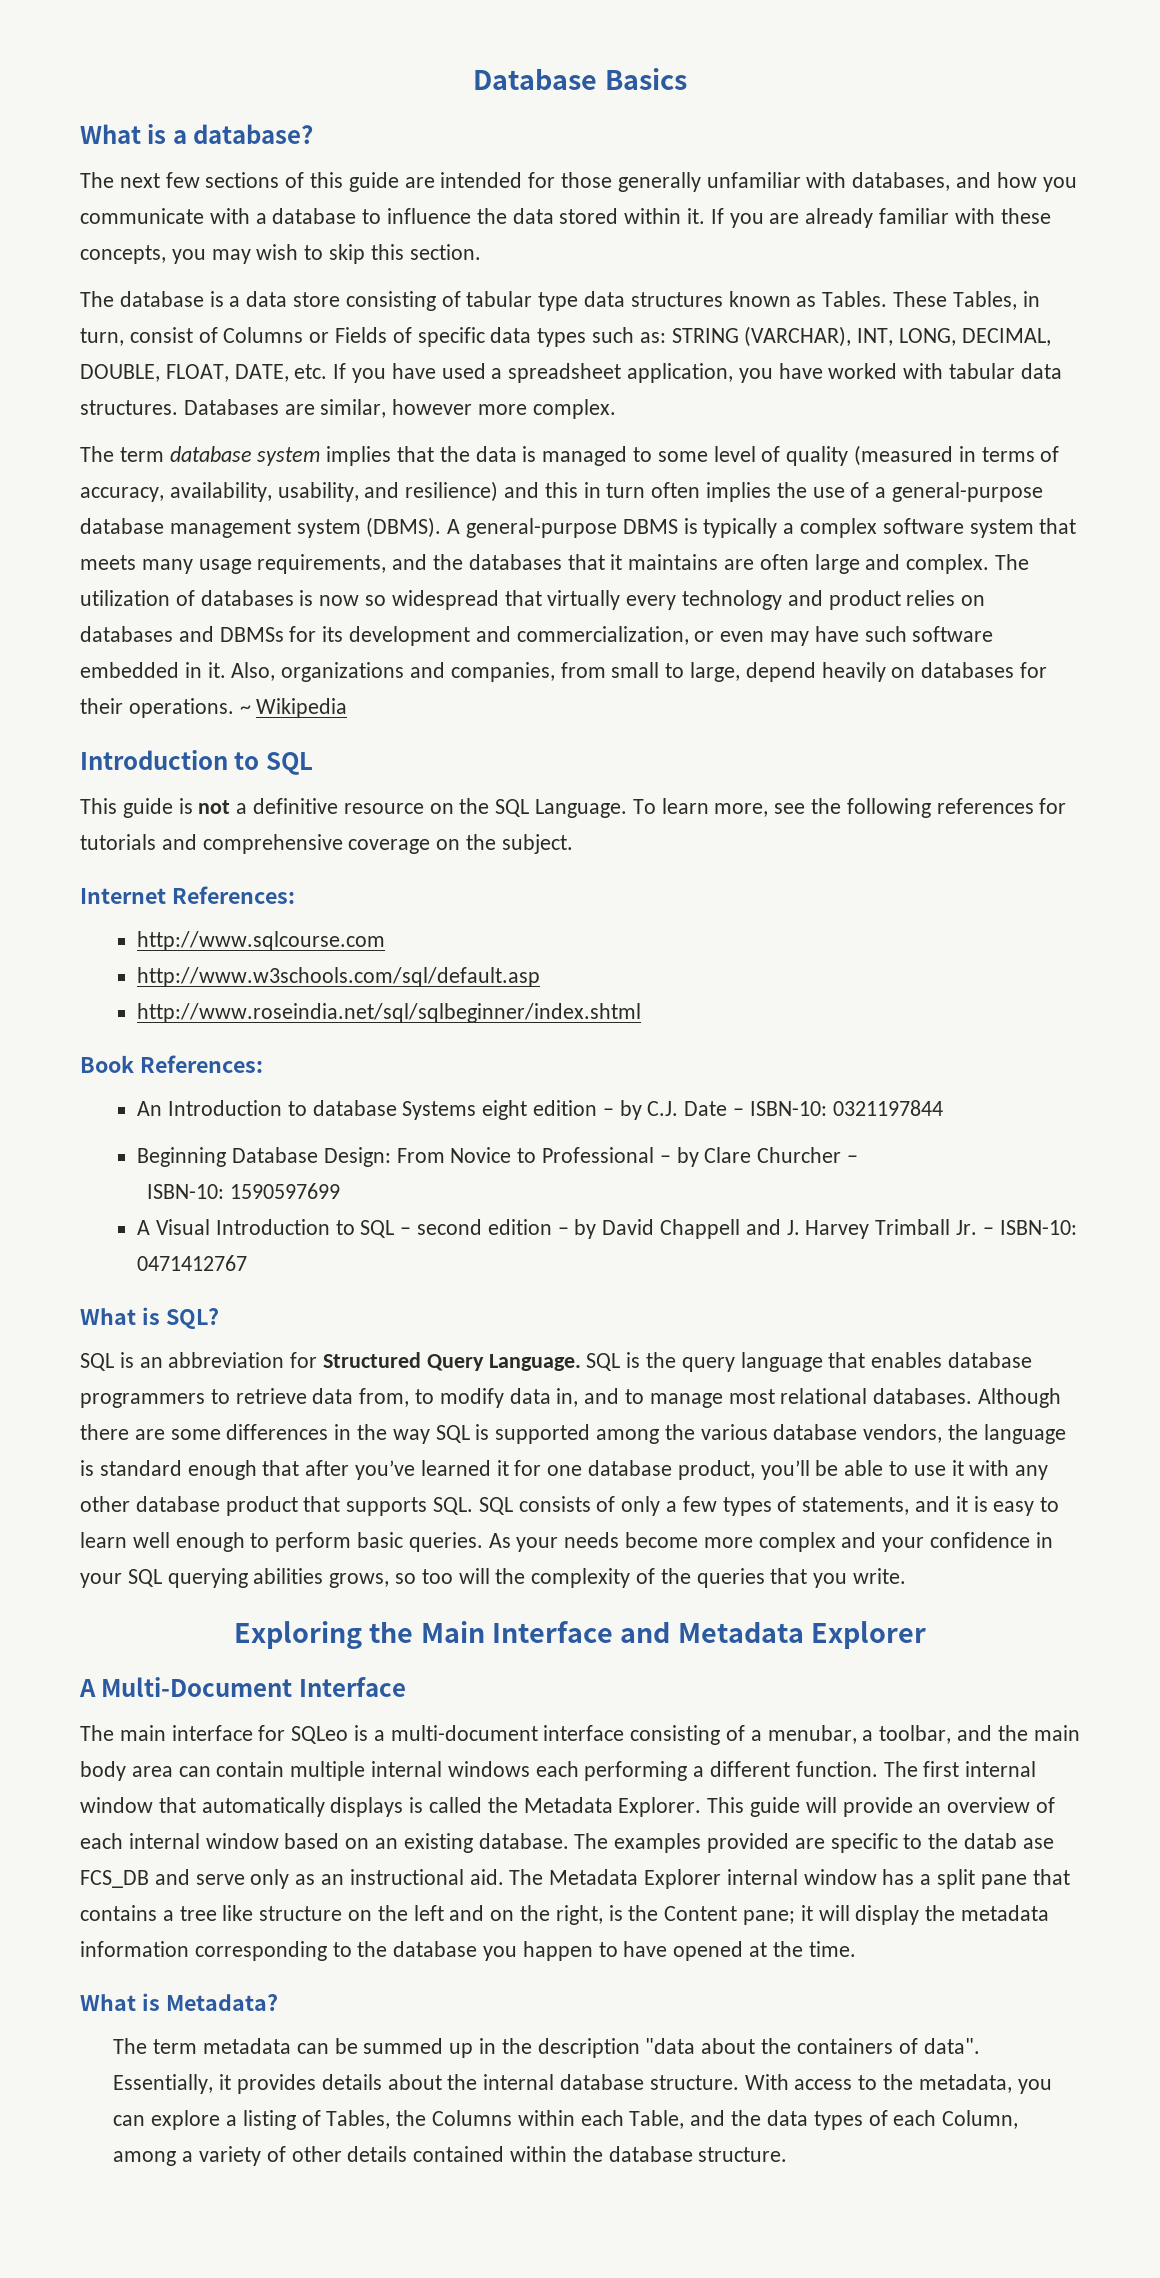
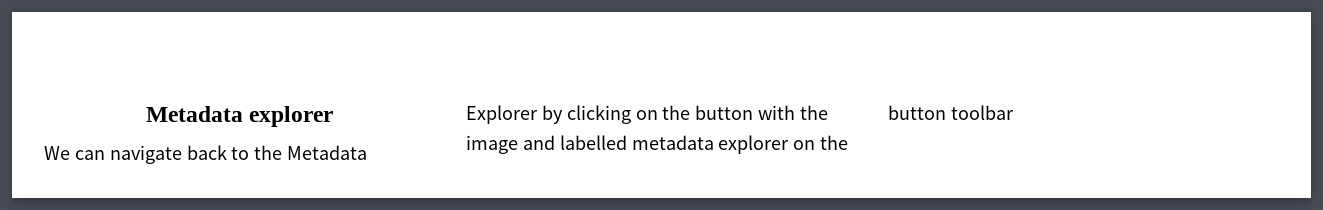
- Database Basics
- What is a database?
- The next few sections of this guide are intended for those generally unfamiliar with databases, and how you communicate with a database to influence the data stored within it. If you are already familiar with these concepts, you may wish to skip this section.
- The database is a data store consisting of tabular type data structures known as Tables. These Tables, in turn, consist of Columns or Fields of specific data types such as: STRING (VARCHAR), INT, LONG, DECIMAL, DOUBLE, FLOAT, DATE, etc. If you have used a spreadsheet application, you have worked with tabular data structures. Databases are similar, however more complex.
- The term database system implies that the data is managed to some level of quality (measured in terms of accuracy, availability, usability, and resilience) and this in turn often implies the use of a general-purpose database management system (DBMS). A general-purpose DBMS is typically a complex software system that meets many usage requirements, and the databases that it maintains are often large and complex. The utilization of databases is now so widespread that virtually every technology and product relies on databases and DBMSs for its development and commercialization, or even may have such software embedded in it. Also, organizations and companies, from small to large, depend heavily on databases for their operations. ~ Wikipedia
- Introduction to SQL
- This guide is not a definitive resource on the SQL Language. To learn more, see the following references for tutorials and comprehensive coverage on the subject.
- Internet References:
- http://www.sqlcourse.com
- http://www.w3schools.com/sql/default.asp
- http://www.roseindia.net/sql/sqlbeginner/index.shtml
- Book References:
- An Introduction to database Systems eight edition – by C.J. Date – ISBN-10: 0321197844
- Beginning Database Design: From Novice to Professional – by Clare Churcher –
- ISBN-10: 1590597699
- A Visual Introduction to SQL – second edition – by David Chappell and J. Harvey Trimball Jr. – ISBN-10: 0471412767
- What is SQL?
- SQL is an abbreviation for Structured Query Language. SQL is the query language that enables database programmers to retrieve data from, to modify data in, and to manage most relational databases. Although there are some differences in the way SQL is supported among the various database vendors, the language is standard enough that after you’ve learned it for one database product, you’ll be able to use it with any other database product that supports SQL. SQL consists of only a few types of statements, and it is easy to learn well enough to perform basic queries. As your needs become more complex and your confidence in your SQL querying abilities grows, so too will the complexity of the queries that you write.
- Exploring the Main Interface and Metadata Explorer
- A Multi-Document Interface
- The main interface for SQLeo is a multi-document interface consisting of a menubar, a toolbar, and the main body area can contain multiple internal windows each performing a different function. The first internal window that automatically displays is called the Metadata Explorer. This guide will provide an overview of each internal window based on an existing database. The examples provided are specific to the datab ase FCS_DB and serve only as an instructional aid. The Metadata Explorer internal window has a split pane that contains a tree like structure on the left and on the right, is the Content pane; it will display the metadata information corresponding to the database you happen to have opened at the time.
- What is Metadata?
- The term metadata can be summed up in the description "data about the containers of data". Essentially, it provides details about the internal database structure. With access to the metadata, you can explore a listing of Tables, the Columns within each Table, and the data types of each Column, among a variety of other details contained within the database structure.
+ Metadata explorer
+ We can navigate back to the Metadata Explorer by clicking on the button with the image and labelled metadata explorer on the button toolbar

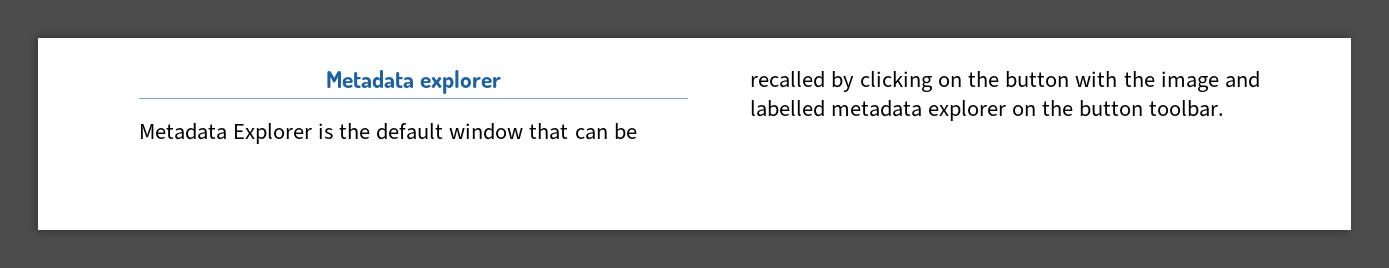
- We can navigate back to the Metadata Explorer by clicking on the button with the image and labelled metadata explorer on the button toolbar
+ Metadata Explorer is the default window that can be recalled by clicking on the button with the image and labelled metadata explorer on the button toolbar.

